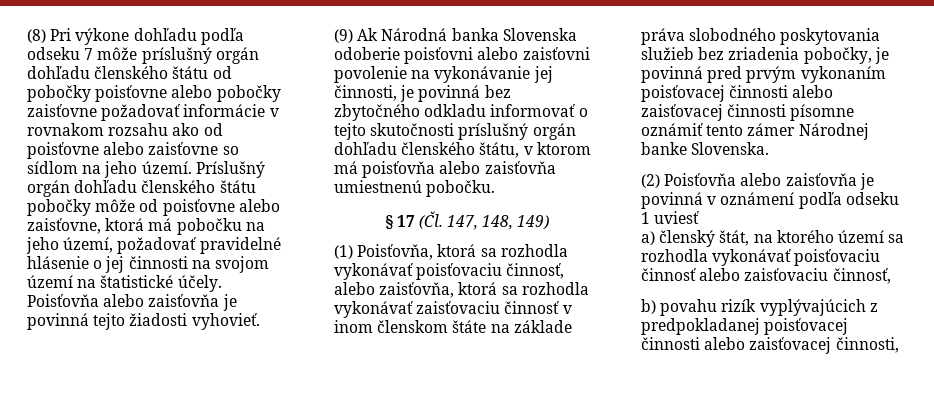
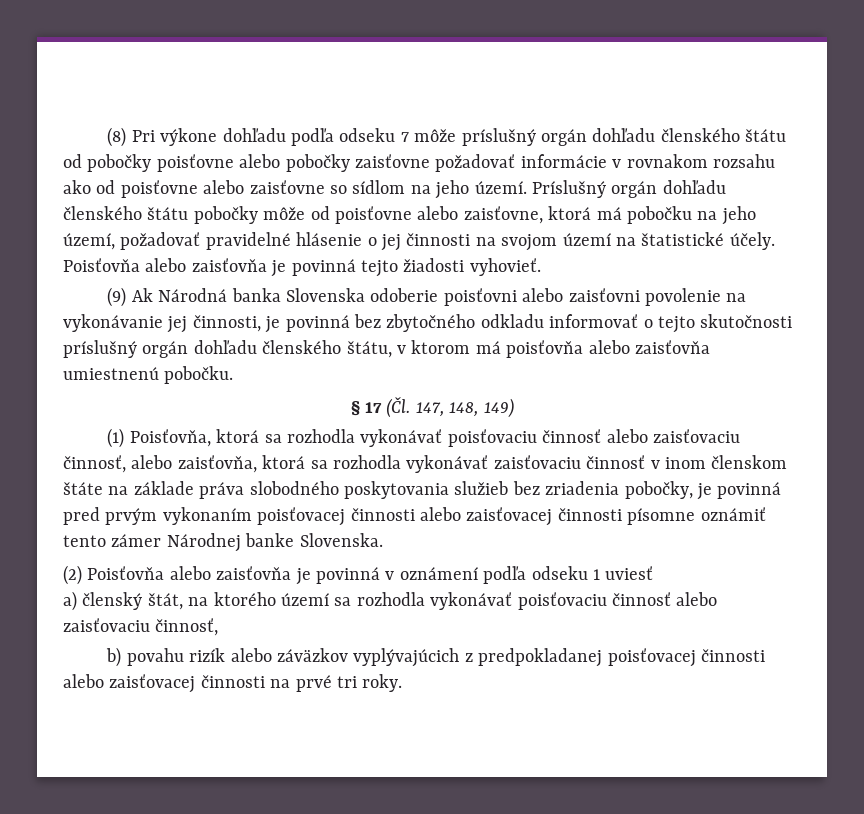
- (1) Poisťovňa, ktorá sa rozhodla vykonávať poisťovaciu činnosť, alebo zaisťovňa, ktorá sa rozhodla vykonávať zaisťovaciu činnosť v inom členskom štáte na základe práva slobodného poskytovania služieb bez zriadenia pobočky, je povinná pred prvým vykonaním poisťovacej činnosti alebo zaisťovacej činnosti písomne oznámiť tento zámer Národnej banke Slovenska.
+ (1) Poisťovňa, ktorá sa rozhodla vykonávať poisťovaciu činnosť alebo zaisťovaciu činnosť, alebo zaisťovňa, ktorá sa rozhodla vykonávať zaisťovaciu činnosť v inom členskom štáte na základe práva slobodného poskytovania služieb bez zriadenia pobočky, je povinná pred prvým vykonaním poisťovacej činnosti alebo zaisťovacej činnosti písomne oznámiť tento zámer Národnej banke Slovenska.
- b) povahu rizík vyplývajúcich z predpokladanej poisťovacej činnosti alebo zaisťovacej činnosti,
+ b) povahu rizík alebo záväzkov vyplývajúcich z predpokladanej poisťovacej činnosti alebo zaisťovacej činnosti na prvé tri roky.

